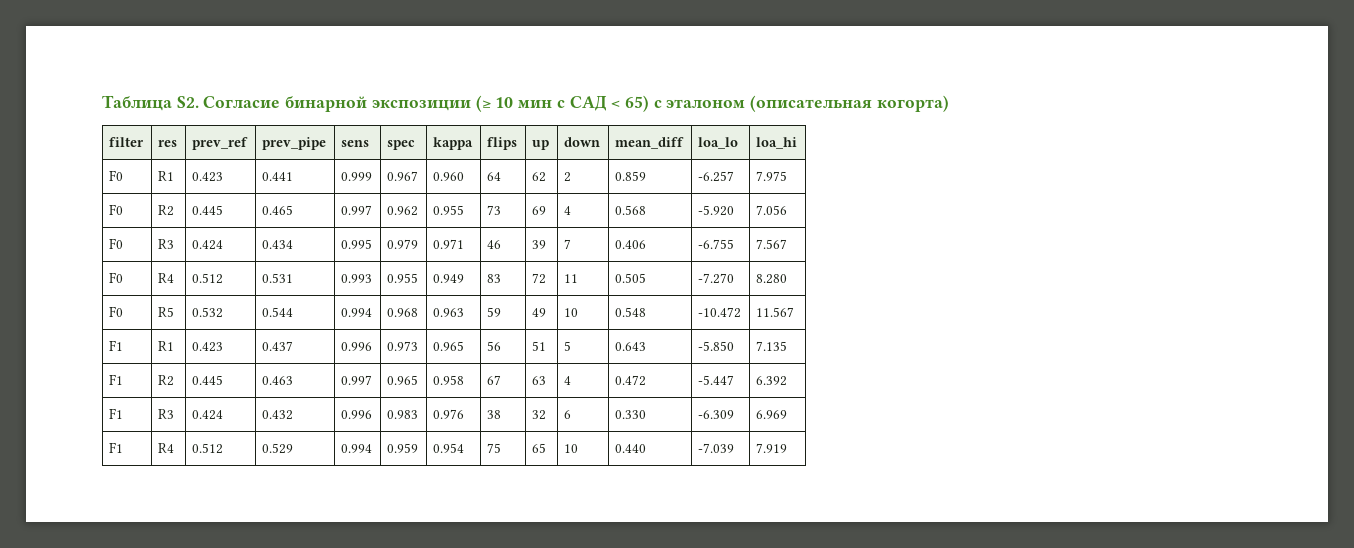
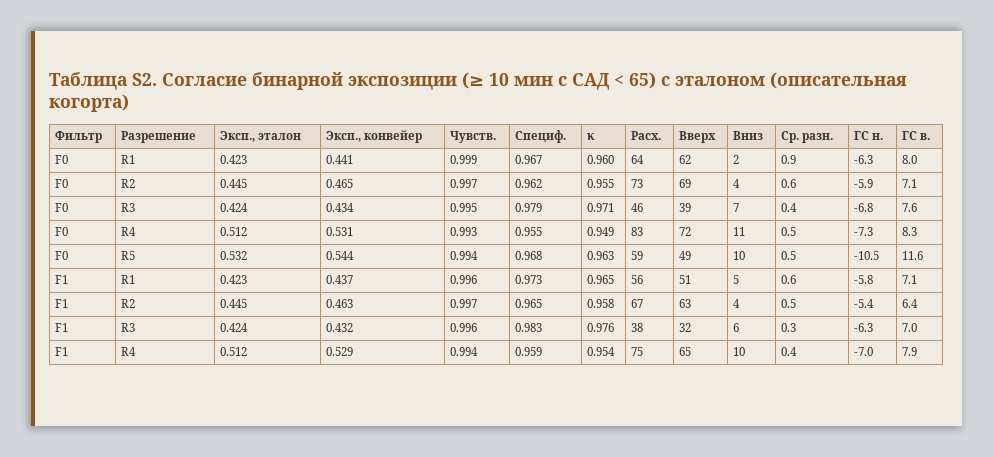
- filter | res | prev_ref | prev_pipe | sens | spec | kappa | flips | up | down | mean_diff | loa_lo | loa_hi
+ Фильтр | Разрешение | Эксп., эталон | Эксп., конвейер | Чувств. | Специф. | κ | Расх. | Вверх | Вниз | Ср. разн. | ГС н. | ГС в.
- F0 | R1 | 0.423 | 0.441 | 0.999 | 0.967 | 0.960 | 64 | 62 | 2 | 0.859 | -6.257 | 7.975
+ F0 | R1 | 0.423 | 0.441 | 0.999 | 0.967 | 0.960 | 64 | 62 | 2 | 0.9 | -6.3 | 8.0
- F0 | R2 | 0.445 | 0.465 | 0.997 | 0.962 | 0.955 | 73 | 69 | 4 | 0.568 | -5.920 | 7.056
+ F0 | R2 | 0.445 | 0.465 | 0.997 | 0.962 | 0.955 | 73 | 69 | 4 | 0.6 | -5.9 | 7.1
- F0 | R3 | 0.424 | 0.434 | 0.995 | 0.979 | 0.971 | 46 | 39 | 7 | 0.406 | -6.755 | 7.567
+ F0 | R3 | 0.424 | 0.434 | 0.995 | 0.979 | 0.971 | 46 | 39 | 7 | 0.4 | -6.8 | 7.6
- F0 | R4 | 0.512 | 0.531 | 0.993 | 0.955 | 0.949 | 83 | 72 | 11 | 0.505 | -7.270 | 8.280
+ F0 | R4 | 0.512 | 0.531 | 0.993 | 0.955 | 0.949 | 83 | 72 | 11 | 0.5 | -7.3 | 8.3
- F0 | R5 | 0.532 | 0.544 | 0.994 | 0.968 | 0.963 | 59 | 49 | 10 | 0.548 | -10.472 | 11.567
+ F0 | R5 | 0.532 | 0.544 | 0.994 | 0.968 | 0.963 | 59 | 49 | 10 | 0.5 | -10.5 | 11.6
- F1 | R1 | 0.423 | 0.437 | 0.996 | 0.973 | 0.965 | 56 | 51 | 5 | 0.643 | -5.850 | 7.135
+ F1 | R1 | 0.423 | 0.437 | 0.996 | 0.973 | 0.965 | 56 | 51 | 5 | 0.6 | -5.8 | 7.1
- F1 | R2 | 0.445 | 0.463 | 0.997 | 0.965 | 0.958 | 67 | 63 | 4 | 0.472 | -5.447 | 6.392
+ F1 | R2 | 0.445 | 0.463 | 0.997 | 0.965 | 0.958 | 67 | 63 | 4 | 0.5 | -5.4 | 6.4
- F1 | R3 | 0.424 | 0.432 | 0.996 | 0.983 | 0.976 | 38 | 32 | 6 | 0.330 | -6.309 | 6.969
+ F1 | R3 | 0.424 | 0.432 | 0.996 | 0.983 | 0.976 | 38 | 32 | 6 | 0.3 | -6.3 | 7.0
- F1 | R4 | 0.512 | 0.529 | 0.994 | 0.959 | 0.954 | 75 | 65 | 10 | 0.440 | -7.039 | 7.919
+ F1 | R4 | 0.512 | 0.529 | 0.994 | 0.959 | 0.954 | 75 | 65 | 10 | 0.4 | -7.0 | 7.9

